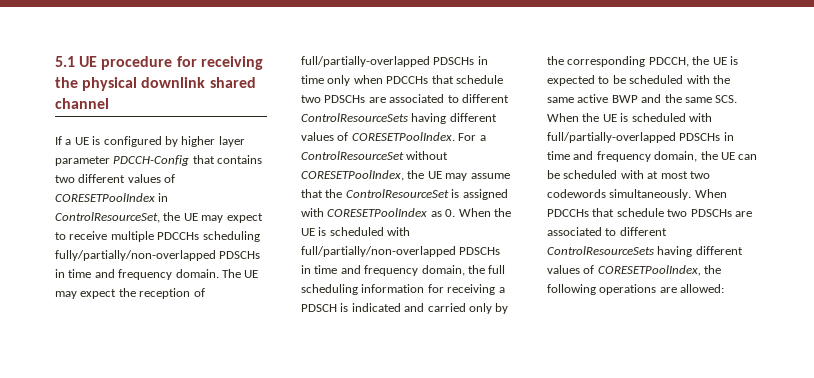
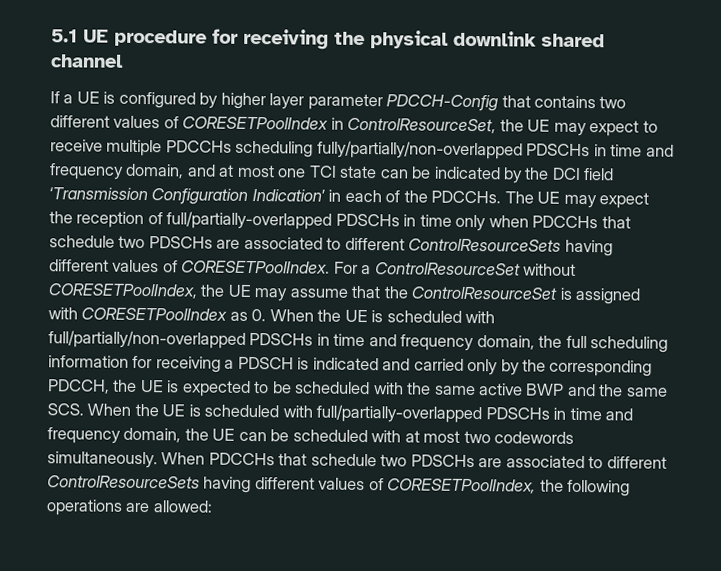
- If a UE is configured by higher layer parameter PDCCH-Config that contains two different values of CORESETPoolIndex in ControlResourceSet, the UE may expect to receive multiple PDCCHs scheduling fully/partially/non-overlapped PDSCHs in time and frequency domain.
+ If a UE is configured by higher layer parameter PDCCH-Config that contains two different values of CORESETPoolIndex in ControlResourceSet, the UE may expect to receive multiple PDCCHs scheduling fully/partially/non-overlapped PDSCHs in time and frequency domain, and at most one TCI state can be indicated by the DCI field ‘Transmission Configuration Indication’ in each of the PDCCHs.

